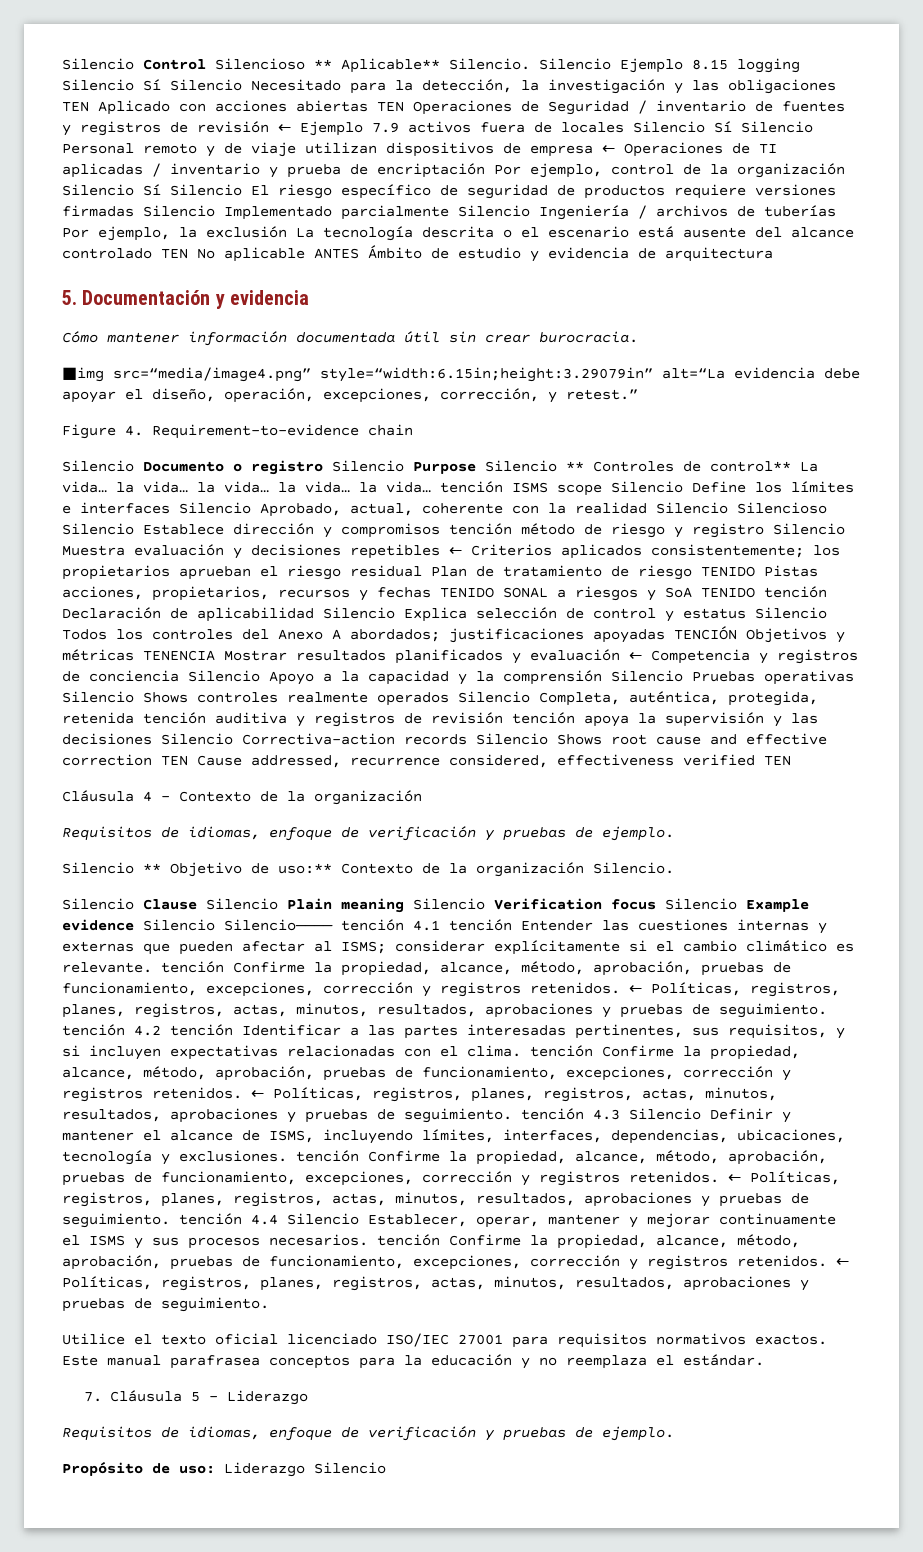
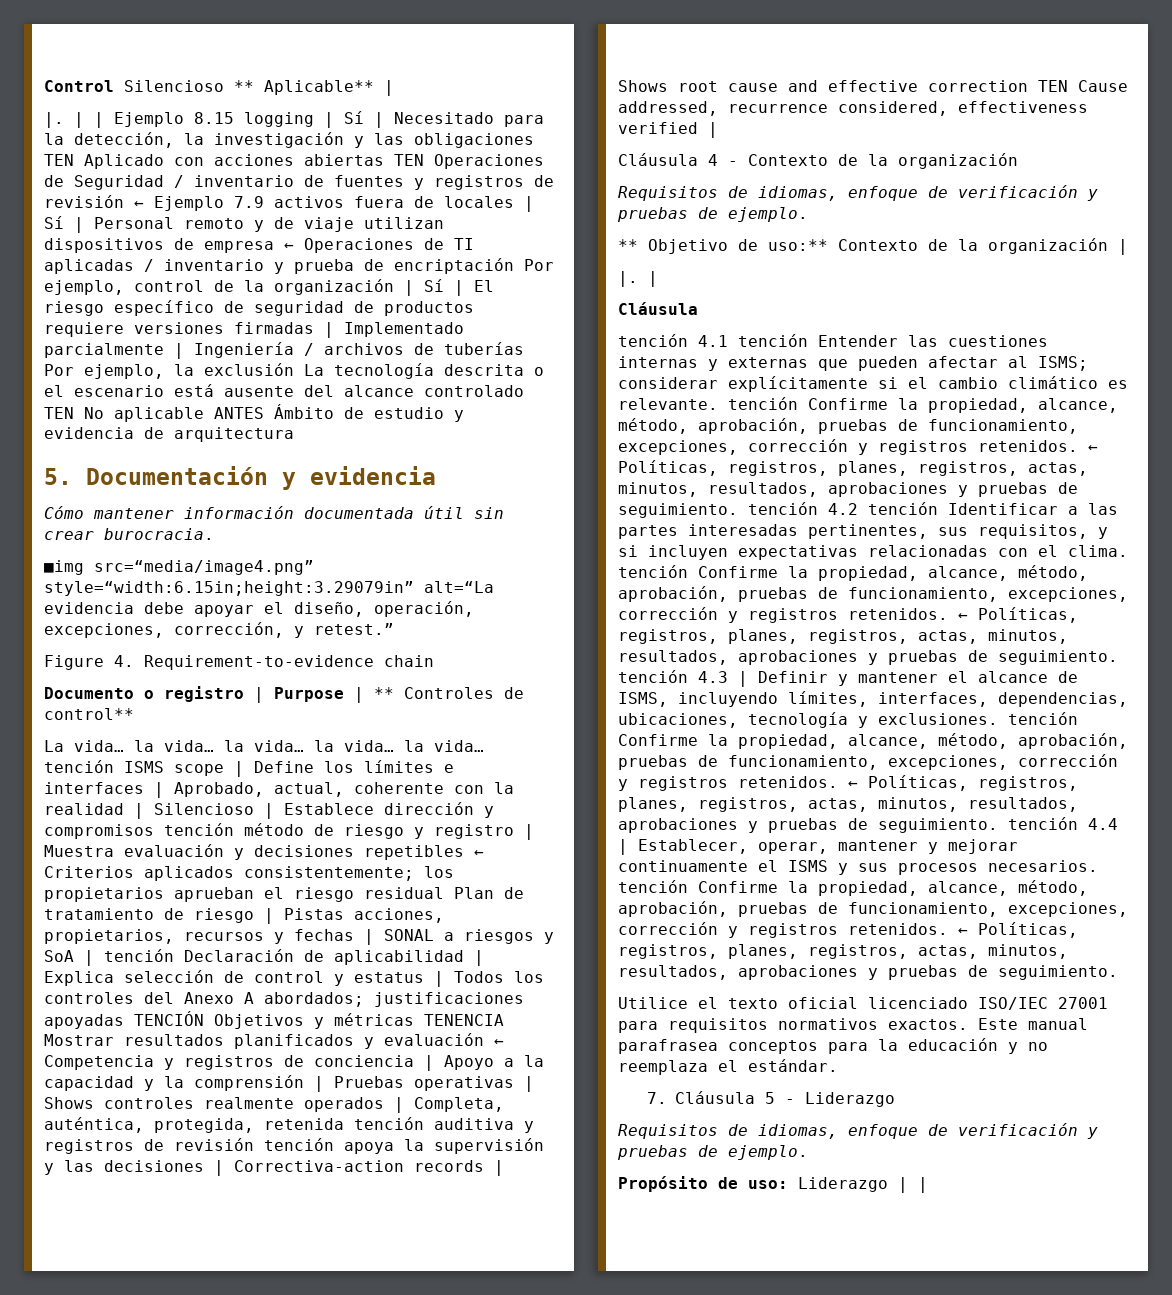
- Silencio Control Silencioso ** Aplicable** Silencio. Silencio Ejemplo 8.15 logging Silencio Sí Silencio Necesitado para la detección, la investigación y las obligaciones TEN Aplicado con acciones abiertas TEN Operaciones de Seguridad / inventario de fuentes y registros de revisión ← Ejemplo 7.9 activos fuera de locales Silencio Sí Silencio Personal remoto y de viaje utilizan dispositivos de empresa ← Operaciones de TI aplicadas / inventario y prueba de encriptación Por ejemplo, control de la organización Silencio Sí Silencio El riesgo específico de seguridad de productos requiere versiones firmadas Silencio Implementado parcialmente Silencio Ingeniería / archivos de tuberías Por ejemplo, la exclusión La tecnología descrita o el escenario está ausente del alcance controlado TEN No aplicable ANTES Ámbito de estudio y evidencia de arquitectura
+ Control Silencioso ** Aplicable** |
+ |. | | Ejemplo 8.15 logging | Sí | Necesitado para la detección, la investigación y las obligaciones TEN Aplicado con acciones abiertas TEN Operaciones de Seguridad / inventario de fuentes y registros de revisión ← Ejemplo 7.9 activos fuera de locales | Sí | Personal remoto y de viaje utilizan dispositivos de empresa ← Operaciones de TI aplicadas / inventario y prueba de encriptación Por ejemplo, control de la organización | Sí | El riesgo específico de seguridad de productos requiere versiones firmadas | Implementado parcialmente | Ingeniería / archivos de tuberías Por ejemplo, la exclusión La tecnología descrita o el escenario está ausente del alcance controlado TEN No aplicable ANTES Ámbito de estudio y evidencia de arquitectura
- Silencio Documento o registro Silencio Purpose Silencio ** Controles de control** La vida… la vida… la vida… la vida… la vida… tención ISMS scope Silencio Define los límites e interfaces Silencio Aprobado, actual, coherente con la realidad Silencio Silencioso Silencio Establece dirección y compromisos tención método de riesgo y registro Silencio Muestra evaluación y decisiones repetibles ← Criterios aplicados consistentemente;
+ Documento o registro | Purpose | ** Controles de control**
+ La vida… la vida… la vida… la vida… la vida… tención ISMS scope | Define los límites e interfaces | Aprobado, actual, coherente con la realidad | Silencioso | Establece dirección y compromisos tención método de riesgo y registro | Muestra evaluación y decisiones repetibles ← Criterios aplicados consistentemente;
- los propietarios aprueban el riesgo residual Plan de tratamiento de riesgo TENIDO Pistas acciones, propietarios, recursos y fechas TENIDO SONAL a riesgos y SoA TENIDO tención Declaración de aplicabilidad Silencio Explica selección de control y estatus Silencio Todos los controles del Anexo A abordados;
+ los propietarios aprueban el riesgo residual Plan de tratamiento de riesgo | Pistas acciones, propietarios, recursos y fechas | SONAL a riesgos y SoA | tención Declaración de aplicabilidad | Explica selección de control y estatus | Todos los controles del Anexo A abordados;
- justificaciones apoyadas TENCIÓN Objetivos y métricas TENENCIA Mostrar resultados planificados y evaluación ← Competencia y registros de conciencia Silencio Apoyo a la capacidad y la comprensión Silencio Pruebas operativas Silencio Shows controles realmente operados Silencio Completa, auténtica, protegida, retenida tención auditiva y registros de revisión tención apoya la supervisión y las decisiones Silencio Correctiva-action records Silencio Shows root cause and effective correction TEN Cause addressed, recurrence considered, effectiveness verified TEN
+ justificaciones apoyadas TENCIÓN Objetivos y métricas TENENCIA Mostrar resultados planificados y evaluación ← Competencia y registros de conciencia | Apoyo a la capacidad y la comprensión | Pruebas operativas | Shows controles realmente operados | Completa, auténtica, protegida, retenida tención auditiva y registros de revisión tención apoya la supervisión y las decisiones | Correctiva-action records | Shows root cause and effective correction TEN Cause addressed, recurrence considered, effectiveness verified |
- Silencio ** Objetivo de uso:** Contexto de la organización Silencio.
- Silencio Clause Silencio Plain meaning Silencio Verification focus Silencio Example evidence Silencio Silencio———— tención 4.1 tención Entender las cuestiones internas y externas que pueden afectar al ISMS; considerar explícitamente si el cambio climático es relevante. tención Confirme la propiedad, alcance, método, aprobación, pruebas de funcionamiento, excepciones, corrección y registros retenidos.
+ ** Objetivo de uso:** Contexto de la organización |
+ |. |
+ Cláusula
+ tención 4.1 tención Entender las cuestiones internas y externas que pueden afectar al ISMS; considerar explícitamente si el cambio climático es relevante. tención Confirme la propiedad, alcance, método, aprobación, pruebas de funcionamiento, excepciones, corrección y registros retenidos.
- ← Políticas, registros, planes, registros, actas, minutos, resultados, aprobaciones y pruebas de seguimiento. tención 4.3 Silencio Definir y mantener el alcance de ISMS, incluyendo límites, interfaces, dependencias, ubicaciones, tecnología y exclusiones. tención Confirme la propiedad, alcance, método, aprobación, pruebas de funcionamiento, excepciones, corrección y registros retenidos.
+ ← Políticas, registros, planes, registros, actas, minutos, resultados, aprobaciones y pruebas de seguimiento. tención 4.3 | Definir y mantener el alcance de ISMS, incluyendo límites, interfaces, dependencias, ubicaciones, tecnología y exclusiones. tención Confirme la propiedad, alcance, método, aprobación, pruebas de funcionamiento, excepciones, corrección y registros retenidos.
- ← Políticas, registros, planes, registros, actas, minutos, resultados, aprobaciones y pruebas de seguimiento. tención 4.4 Silencio Establecer, operar, mantener y mejorar continuamente el ISMS y sus procesos necesarios. tención Confirme la propiedad, alcance, método, aprobación, pruebas de funcionamiento, excepciones, corrección y registros retenidos.
+ ← Políticas, registros, planes, registros, actas, minutos, resultados, aprobaciones y pruebas de seguimiento. tención 4.4 | Establecer, operar, mantener y mejorar continuamente el ISMS y sus procesos necesarios. tención Confirme la propiedad, alcance, método, aprobación, pruebas de funcionamiento, excepciones, corrección y registros retenidos.
- Propósito de uso: Liderazgo Silencio
+ Propósito de uso: Liderazgo | |

